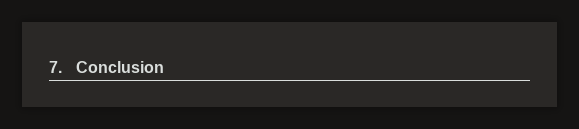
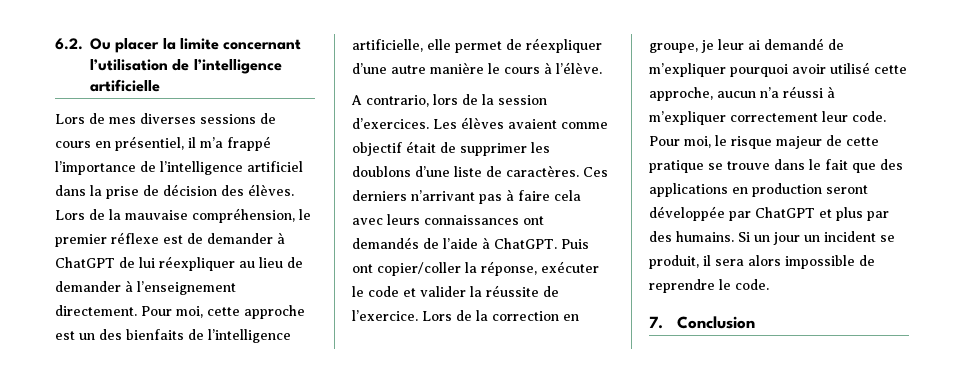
+ 6.2. Ou placer la limite concernant l’utilisation de l’intelligence artificielle
+ Lors de mes diverses sessions de cours en présentiel, il m’a frappé l’importance de l’intelligence artificiel dans la prise de décision des élèves. Lors de la mauvaise compréhension, le premier réflexe est de demander à ChatGPT de lui réexpliquer au lieu de demander à l’enseignement directement. Pour moi, cette approche est un des bienfaits de l’intelligence artificielle, elle permet de réexpliquer d’une autre manière le cours à l’élève.
+ A contrario, lors de la session d’exercices. Les élèves avaient comme objectif était de supprimer les doublons d’une liste de caractères. Ces derniers n’arrivant pas à faire cela avec leurs connaissances ont demandés de l’aide à ChatGPT. Puis ont copier/coller la réponse, exécuter le code et valider la réussite de l’exercice. Lors de la correction en groupe, je leur ai demandé de m’expliquer pourquoi avoir utilisé cette approche, aucun n’a réussi à m’expliquer correctement leur code. Pour moi, le risque majeur de cette pratique se trouve dans le fait que des applications en production seront développée par ChatGPT et plus par des humains. Si un jour un incident se produit, il sera alors impossible de reprendre le code.

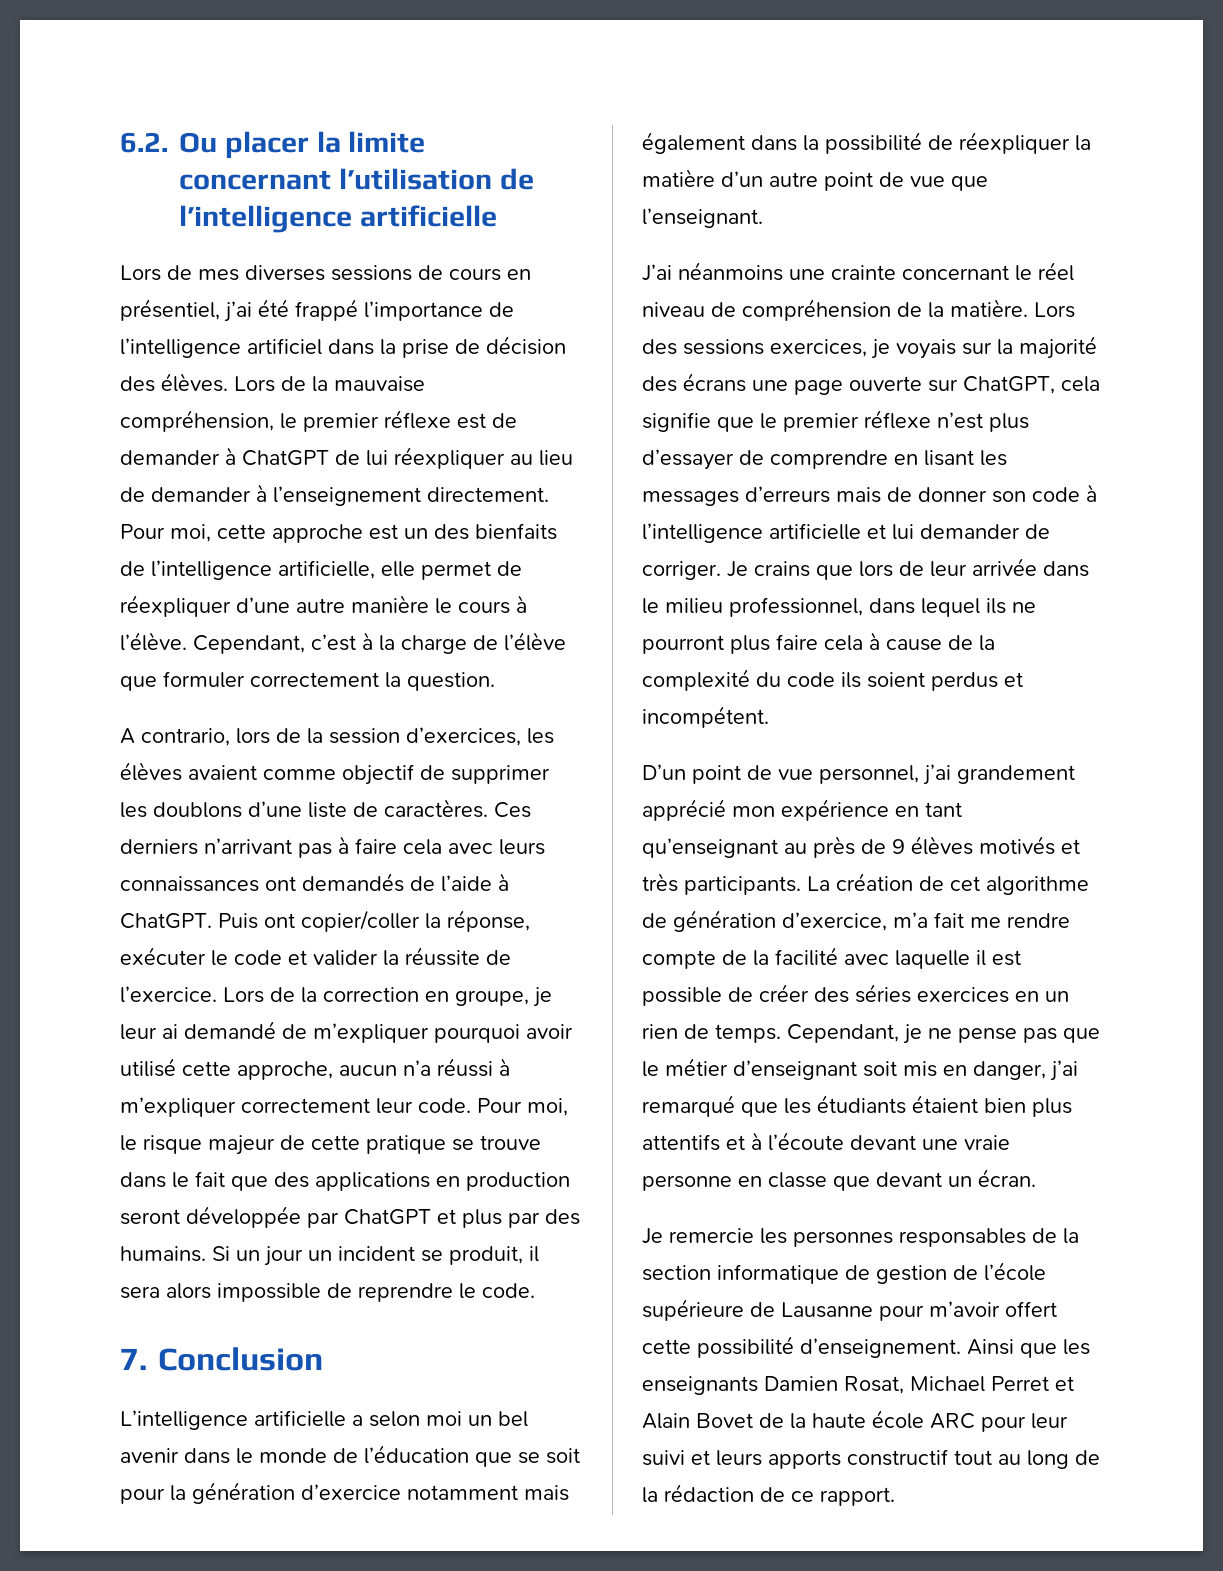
- Lors de mes diverses sessions de cours en présentiel, il m’a frappé l’importance de l’intelligence artificiel dans la prise de décision des élèves.
+ Lors de mes diverses sessions de cours en présentiel, j’ai été frappé l’importance de l’intelligence artificiel dans la prise de décision des élèves.
+ Cependant, c’est à la charge de l’élève que formuler correctement la question.
- A contrario, lors de la session d’exercices. Les élèves avaient comme objectif était de supprimer les doublons d’une liste de caractères.
+ A contrario, lors de la session d’exercices, les élèves avaient comme objectif de supprimer les doublons d’une liste de caractères.
+ L’intelligence artificielle a selon moi un bel avenir dans le monde de l’éducation que se soit pour la génération d’exercice notamment mais également dans la possibilité de réexpliquer la matière d’un autre point de vue que l’enseignant.
+ J’ai néanmoins une crainte concernant le réel niveau de compréhension de la matière. Lors des sessions exercices, je voyais sur la majorité des écrans une page ouverte sur ChatGPT, cela signifie que le premier réflexe n’est plus d’essayer de comprendre en lisant les messages d’erreurs mais de donner son code à l’intelligence artificielle et lui demander de corriger. Je crains que lors de leur arrivée dans le milieu professionnel, dans lequel ils ne pourront plus faire cela à cause de la complexité du code ils soient perdus et incompétent.
+ D’un point de vue personnel, j’ai grandement apprécié mon expérience en tant qu’enseignant au près de 9 élèves motivés et très participants. La création de cet algorithme de génération d’exercice, m’a fait me rendre compte de la facilité avec laquelle il est possible de créer des séries exercices en un rien de temps. Cependant, je ne pense pas que le métier d’enseignant soit mis en danger, j’ai remarqué que les étudiants étaient bien plus attentifs et à l’écoute devant une vraie personne en classe que devant un écran.
+ Je remercie les personnes responsables de la section informatique de gestion de l’école supérieure de Lausanne pour m’avoir offert cette possibilité d’enseignement. Ainsi que les enseignants Damien Rosat, Michael Perret et Alain Bovet de la haute école ARC pour leur suivi et leurs apports constructif tout au long de la rédaction de ce rapport.

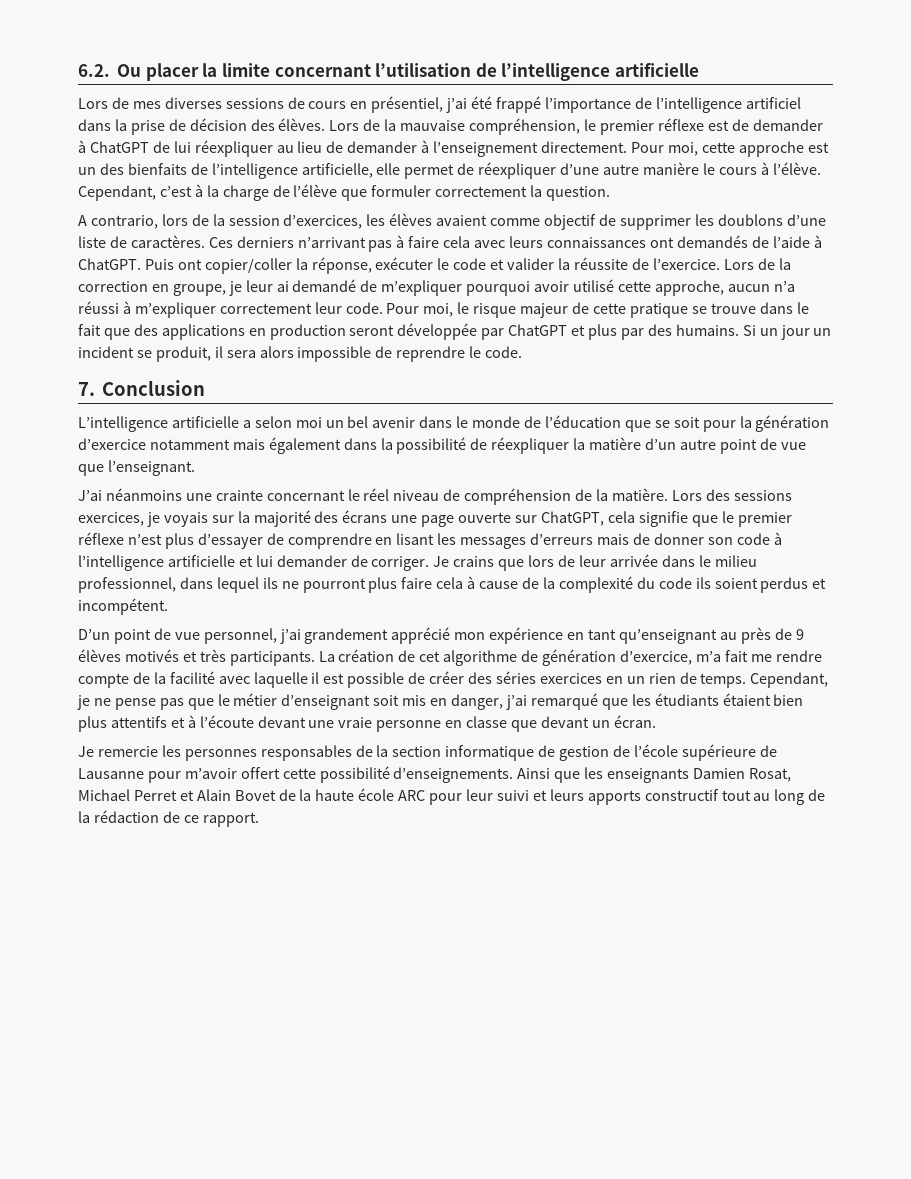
- Je remercie les personnes responsables de la section informatique de gestion de l’école supérieure de Lausanne pour m’avoir offert cette possibilité d’enseignement.
+ Je remercie les personnes responsables de la section informatique de gestion de l’école supérieure de Lausanne pour m’avoir offert cette possibilité d’enseignements.

